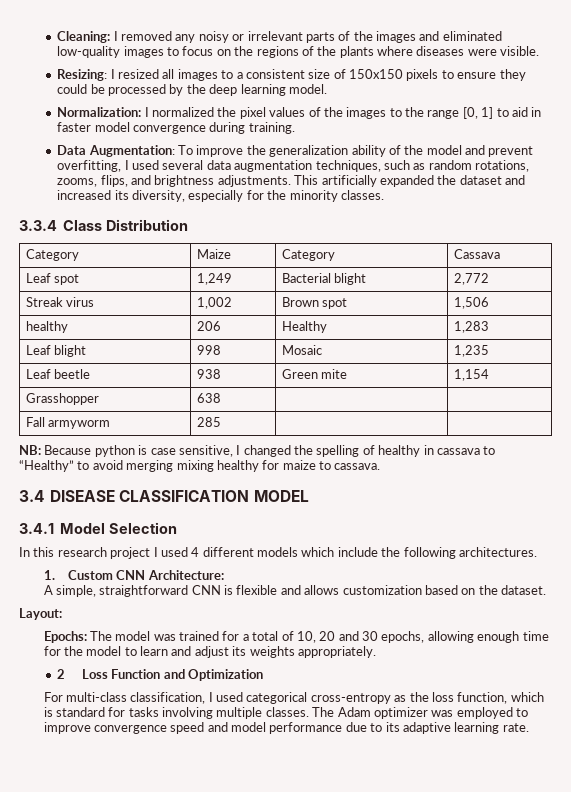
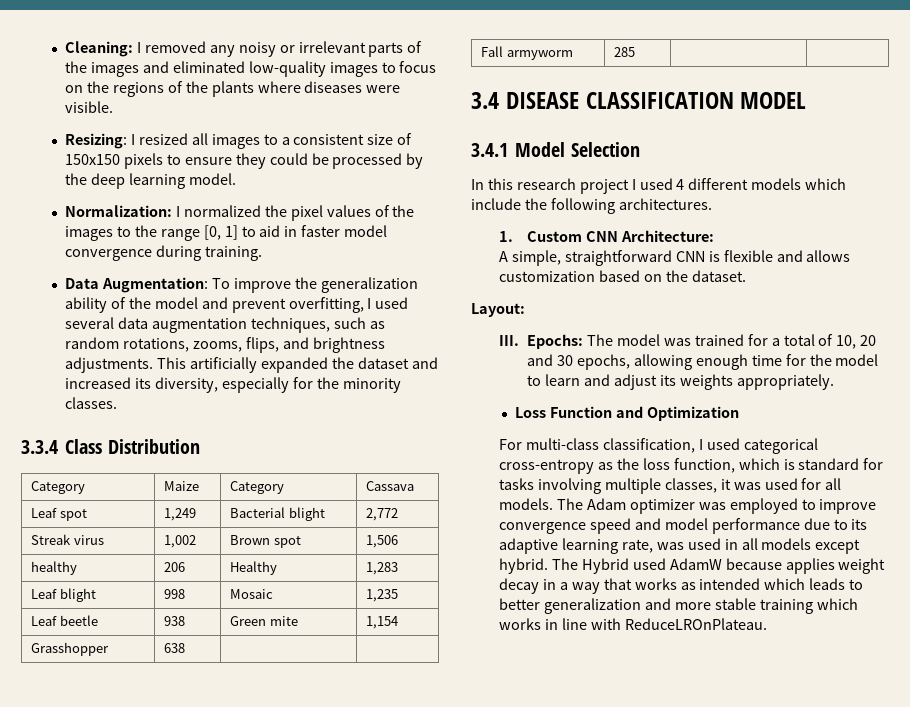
- NB: Because python is case sensitive, I changed the spelling of healthy in cassava to “Healthy” to avoid merging mixing healthy for maize to cassava.
- Epochs: The model was trained for a total of 10, 20 and 30 epochs, allowing enough time for the model to learn and adjust its weights appropriately.
+ III. Epochs: The model was trained for a total of 10, 20 and 30 epochs, allowing enough time for the model to learn and adjust its weights appropriately.
- 2 Loss Function and Optimization
+ Loss Function and Optimization
- For multi-class classification, I used categorical cross-entropy as the loss function, which is standard for tasks involving multiple classes.
+ For multi-class classification, I used categorical cross-entropy as the loss function, which is standard for tasks involving multiple classes, it was used for all models.
- The Adam optimizer was employed to improve convergence speed and model performance due to its adaptive learning rate.
+ The Adam optimizer was employed to improve convergence speed and model performance due to its adaptive learning rate, was used in all models except hybrid. The Hybrid used AdamW because applies weight decay in a way that works as intended which leads to better generalization and more stable training which works in line with ReduceLROnPlateau.

